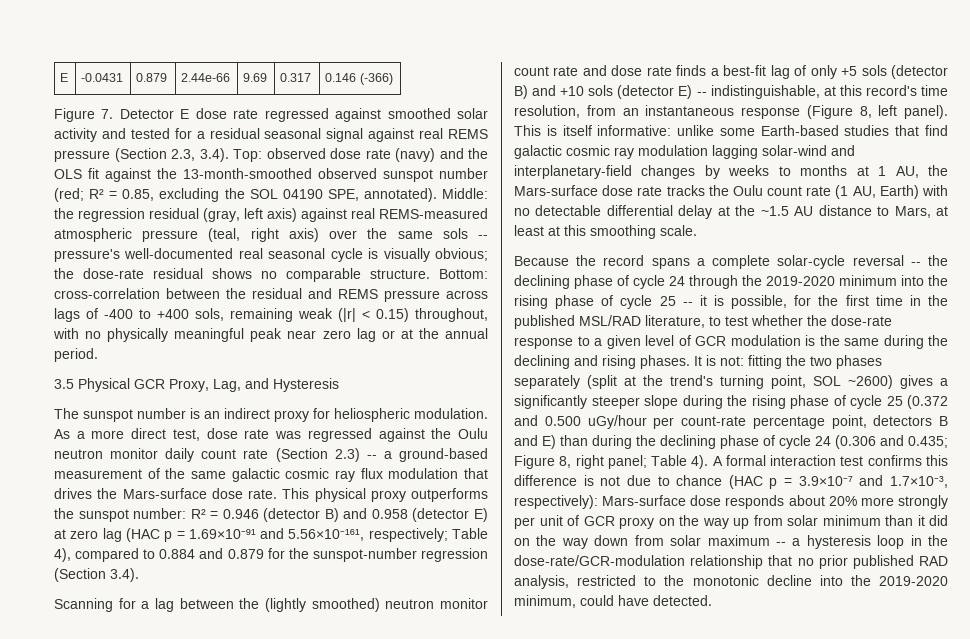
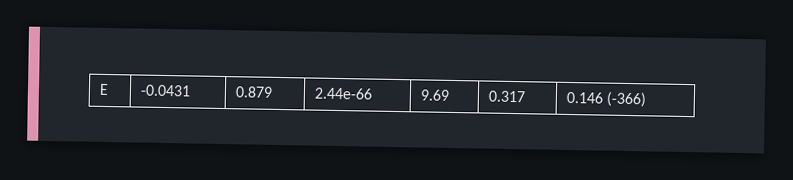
- Figure 7. Detector E dose rate regressed against smoothed solar activity and tested for a residual seasonal signal against real REMS pressure (Section 2.3, 3.4). Top: observed dose rate (navy) and the OLS fit against the 13-month-smoothed observed sunspot number (red; R² = 0.85, excluding the SOL 04190 SPE, annotated). Middle: the regression residual (gray, left axis) against real REMS-measured atmospheric pressure (teal, right axis) over the same sols -- pressure's well-documented real seasonal cycle is visually obvious; the dose-rate residual shows no comparable structure. Bottom: cross-correlation between the residual and REMS pressure across lags of -400 to +400 sols, remaining weak (|r| < 0.15) throughout, with no physically meaningful peak near zero lag or at the annual period.
- 3.5 Physical GCR Proxy, Lag, and Hysteresis
- The sunspot number is an indirect proxy for heliospheric modulation. As a more direct test, dose rate was regressed against the Oulu neutron monitor daily count rate (Section 2.3) -- a ground-based measurement of the same galactic cosmic ray flux modulation that drives the Mars-surface dose rate. This physical proxy outperforms the sunspot number: R² = 0.946 (detector B) and 0.958 (detector E) at zero lag (HAC p = 1.69×10⁻⁹¹ and 5.56×10⁻¹⁶¹, respectively; Table 4), compared to 0.884 and 0.879 for the sunspot-number regression (Section 3.4).
- Scanning for a lag between the (lightly smoothed) neutron monitor count rate and dose rate finds a best-fit lag of only +5 sols (detector B) and +10 sols (detector E) -- indistinguishable, at this record's time resolution, from an instantaneous response (Figure 8, left panel). This is itself informative: unlike some Earth-based studies that find galactic cosmic ray modulation lagging solar-wind and interplanetary-field changes by weeks to months at 1 AU, the Mars-surface dose rate tracks the Oulu count rate (1 AU, Earth) with no detectable differential delay at the ~1.5 AU distance to Mars, at least at this smoothing scale.
- Because the record spans a complete solar-cycle reversal -- the declining phase of cycle 24 through the 2019-2020 minimum into the rising phase of cycle 25 -- it is possible, for the first time in the published MSL/RAD literature, to test whether the dose-rate response to a given level of GCR modulation is the same during the declining and rising phases. It is not: fitting the two phases separately (split at the trend's turning point, SOL ~2600) gives a significantly steeper slope during the rising phase of cycle 25 (0.372 and 0.500 uGy/hour per count-rate percentage point, detectors B and E) than during the declining phase of cycle 24 (0.306 and 0.435; Figure 8, right panel; Table 4). A formal interaction test confirms this difference is not due to chance (HAC p = 3.9×10⁻⁷ and 1.7×10⁻³, respectively): Mars-surface dose responds about 20% more strongly per unit of GCR proxy on the way up from solar minimum than it did on the way down from solar maximum -- a hysteresis loop in the dose-rate/GCR-modulation relationship that no prior published RAD analysis, restricted to the monotonic decline into the 2019-2020 minimum, could have detected.

